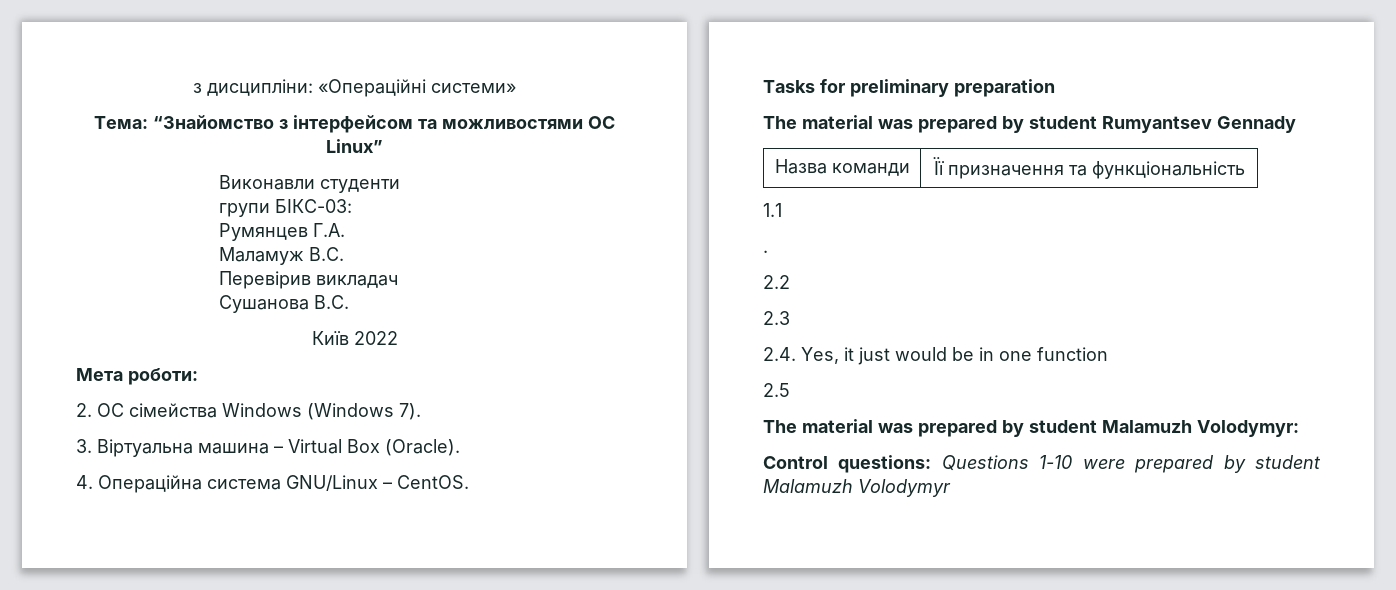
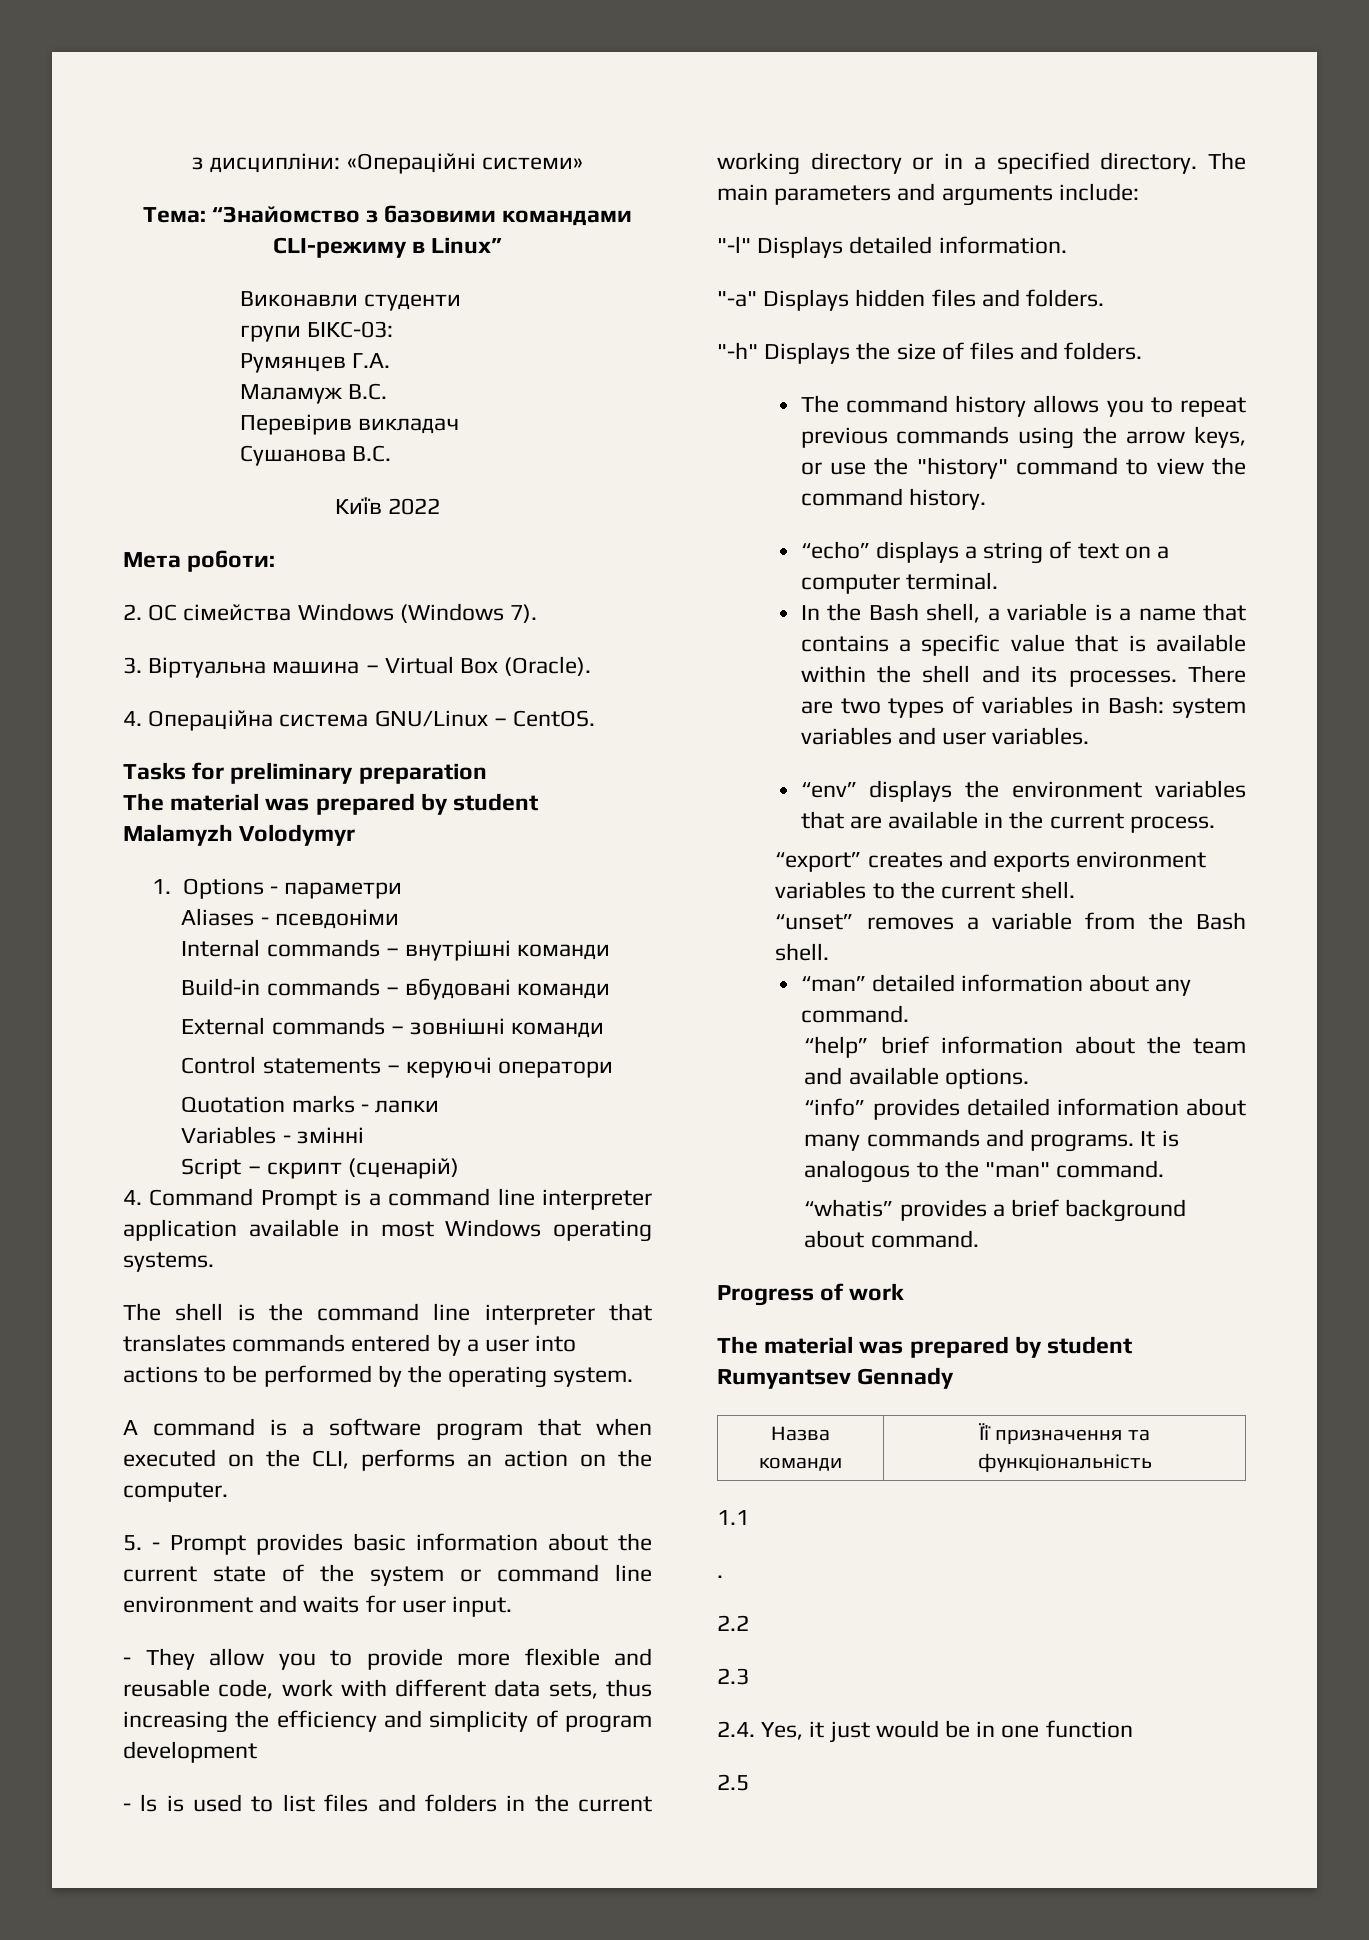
- Тема: “Знайомство з інтерфейсом та можливостями ОС Linux”
+ Тема: “Знайомство з базовими командами CLI-режиму в Linux”
+ The material was prepared by student Malamyzh Volodymyr
+ 1. Options - параметри
+ Aliases - псевдоніми
+ Internal commands – внутрішні команди
+ Build-in commands – вбудовані команди
+ External commands – зовнішні команди
+ Control statements – керуючі оператори
+ Quotation marks - лапки
+ Variables - змінні
+ Script – скрипт (сценарій)
+ 4. Command Prompt is a command line interpreter application available in most Windows operating systems.
+ The shell is the command line interpreter that translates commands entered by a user into actions to be performed by the operating system.
+ A command is a software program that when executed on the CLI, performs an action on the computer.
+ 5. - Prompt provides basic information about the current state of the system or command line environment and waits for user input.
+ - They allow you to provide more flexible and reusable code, work with different data sets, thus increasing the efficiency and simplicity of program development
+ - ls is used to list files and folders in the current working directory or in a specified directory. The main parameters and arguments include:
+ "-l" Displays detailed information.
+ "-a" Displays hidden files and folders.
+ "-h" Displays the size of files and folders.
+ The command history allows you to repeat previous commands using the arrow keys, or use the "history" command to view the command history.
+ “echo” displays a string of text on a computer terminal.
+ In the Bash shell, a variable is a name that contains a specific value that is available within the shell and its processes. There are two types of variables in Bash: system variables and user variables.
+ “env” displays the environment variables that are available in the current process.
+ “export” creates and exports environment variables to the current shell.
+ “unset” removes a variable from the Bash shell.
+ “man” detailed information about any command.
+ “help” brief information about the team and available options.
+ “info” provides detailed information about many commands and programs. It is analogous to the "man" command.
+ “whatis” provides a brief background about command.
+ Progress of work
- The material was prepared by student Malamuzh Volodymyr:
- Control questions: Questions 1-10 were prepared by student Malamuzh Volodymyr

